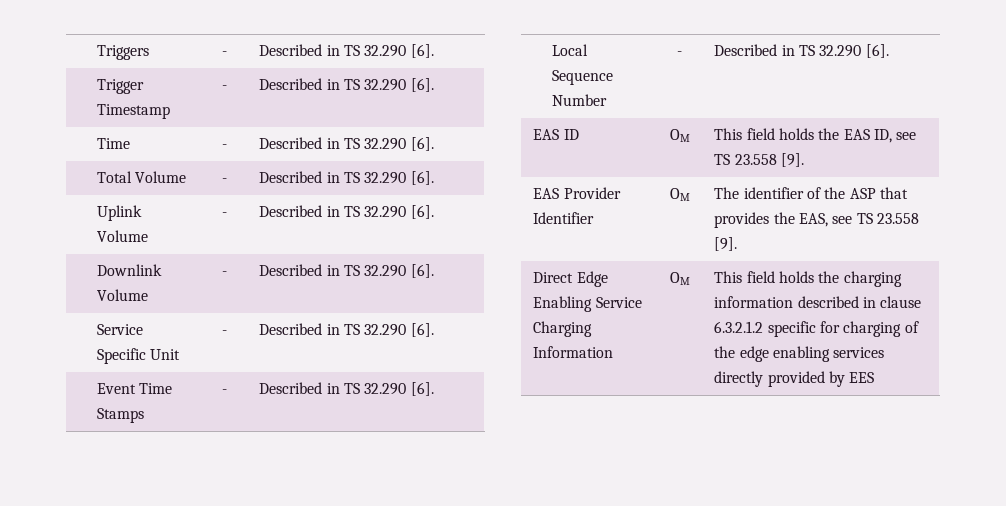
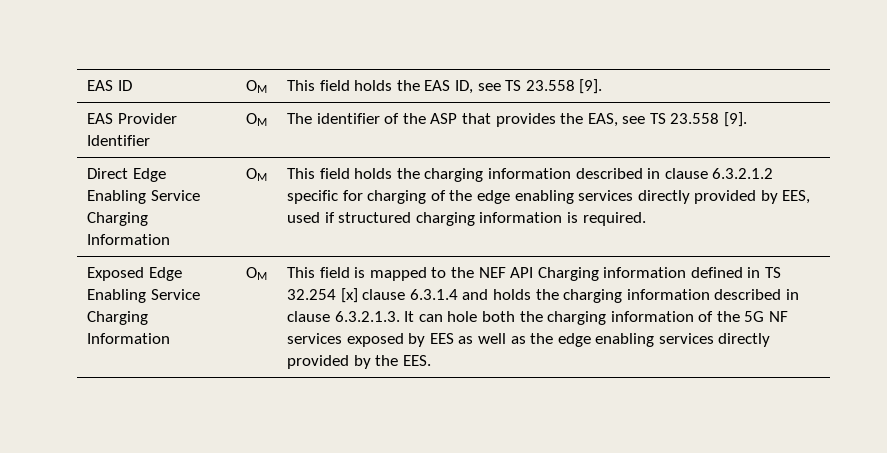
- Triggers | - | Described in TS 32.290 [6].
- Trigger Timestamp | - | Described in TS 32.290 [6].
- Time | - | Described in TS 32.290 [6].
- Total Volume | - | Described in TS 32.290 [6].
- Uplink Volume | - | Described in TS 32.290 [6].
- Downlink Volume | - | Described in TS 32.290 [6].
- Service Specific Unit | - | Described in TS 32.290 [6].
- Event Time Stamps | - | Described in TS 32.290 [6].
- Local Sequence Number | - | Described in TS 32.290 [6].
- Direct Edge Enabling Service Charging Information | OM | This field holds the charging information described in clause 6.3.2.1.2 specific for charging of the edge enabling services directly provided by EES
+ Direct Edge Enabling Service Charging Information | OM | This field holds the charging information described in clause 6.3.2.1.2 specific for charging of the edge enabling services directly provided by EES, used if structured charging information is required.
+ Exposed Edge Enabling Service Charging Information | OM | This field is mapped to the NEF API Charging information defined in TS 32.254 [x] clause 6.3.1.4 and holds the charging information described in clause 6.3.2.1.3. It can hole both the charging information of the 5G NF services exposed by EES as well as the edge enabling services directly provided by the EES.

